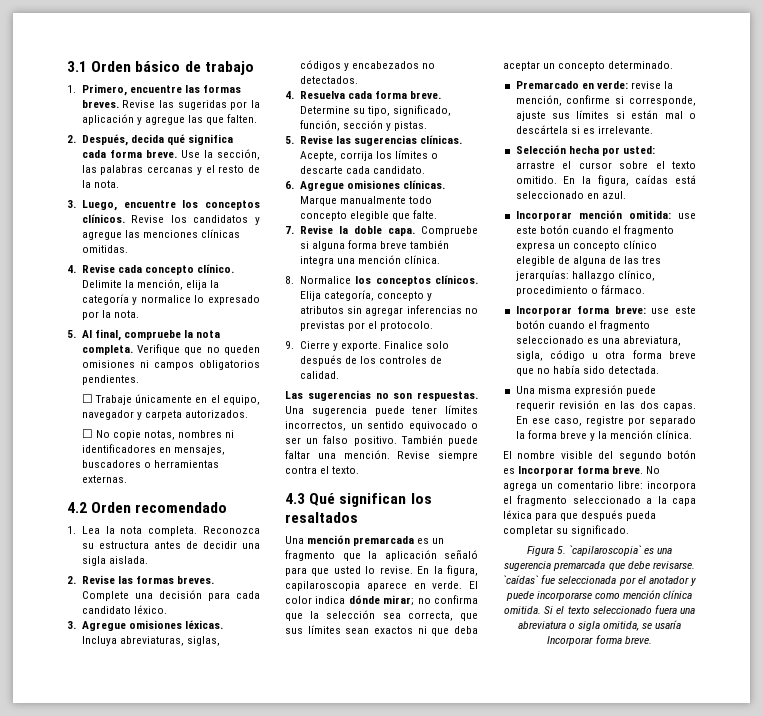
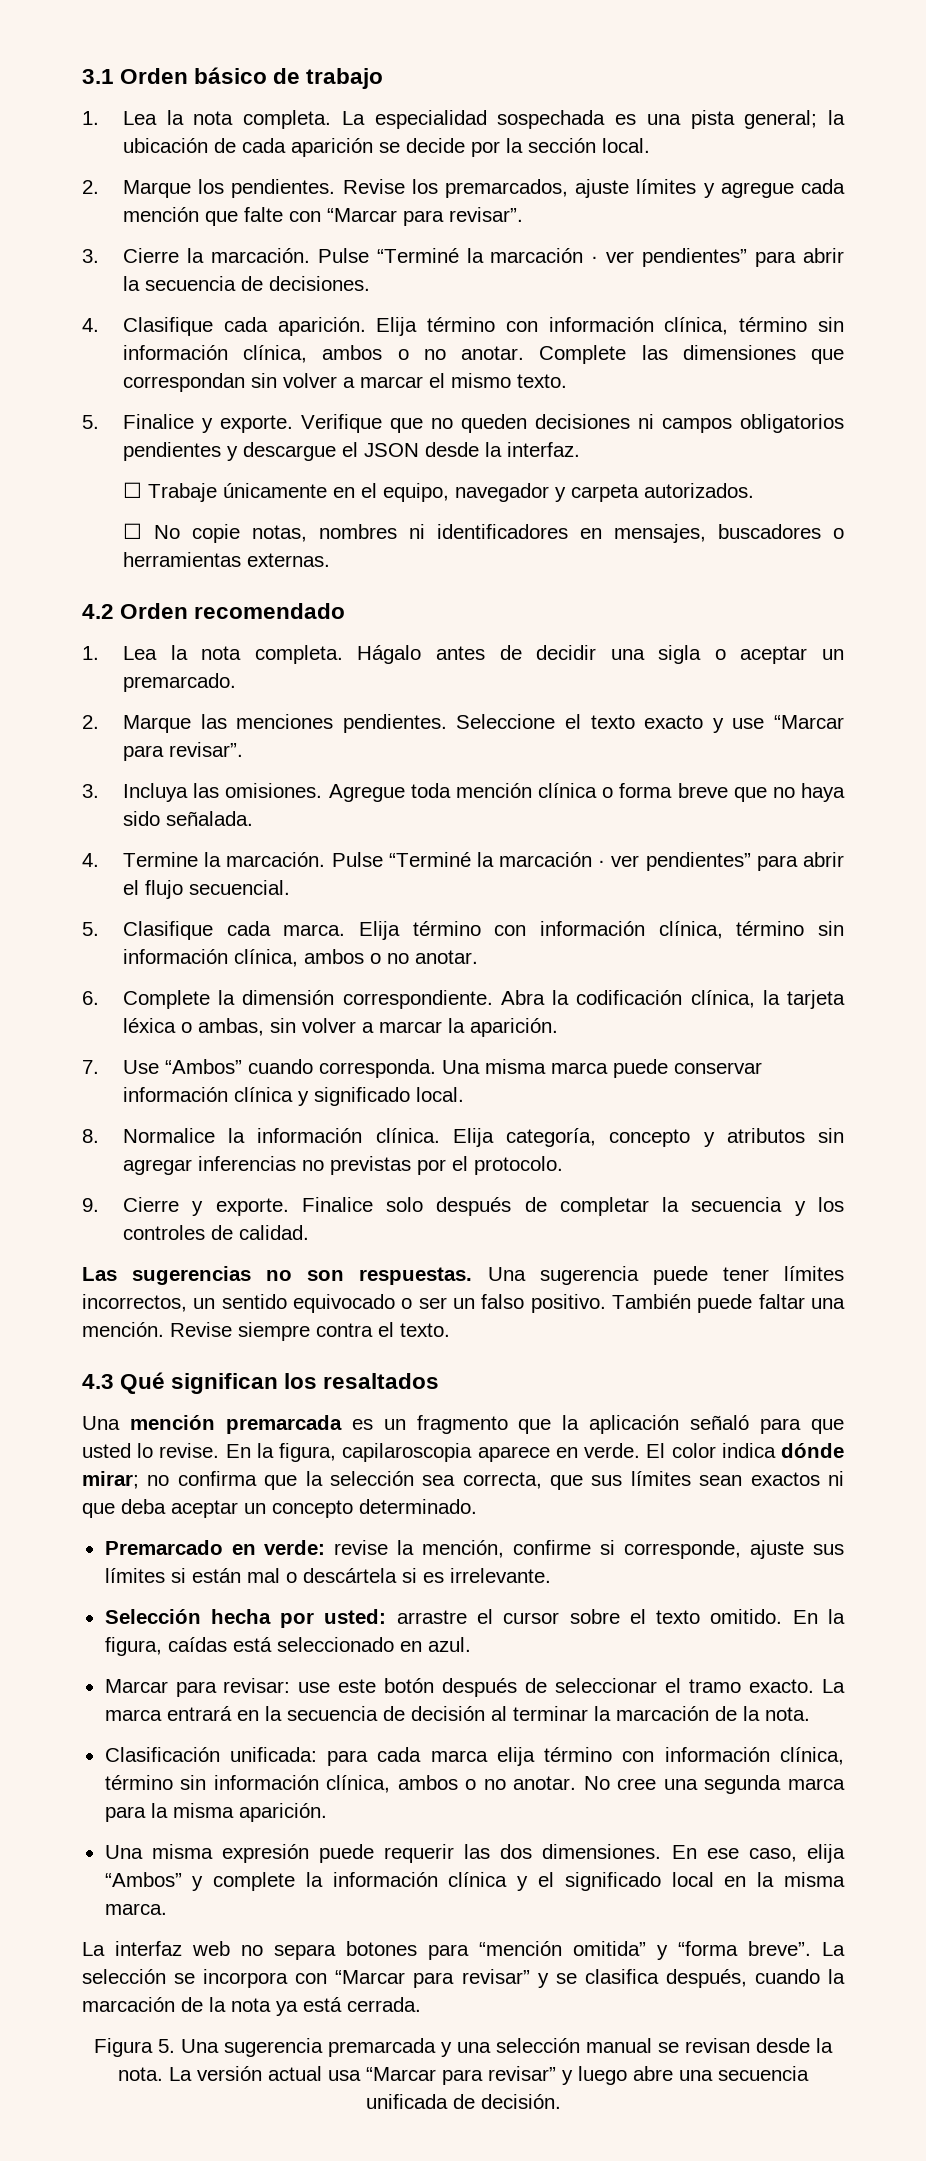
- 1. Primero, encuentre las formas breves. Revise las sugeridas por la aplicación y agregue las que falten.
- 2. Después, decida qué significa cada forma breve. Use la sección, las palabras cercanas y el resto de la nota.
- 3. Luego, encuentre los conceptos clínicos. Revise los candidatos y agregue las menciones clínicas omitidas.
- 4. Revise cada concepto clínico. Delimite la mención, elija la categoría y normalice lo expresado por la nota.
- 5. Al final, compruebe la nota completa.
+ 1. Lea la nota completa. La especialidad sospechada es una pista general; la ubicación de cada aparición se decide por la sección local.
+ 2. Marque los pendientes. Revise los premarcados, ajuste límites y agregue cada mención que falte con “Marcar para revisar”.
+ 3. Cierre la marcación. Pulse “Terminé la marcación · ver pendientes” para abrir la secuencia de decisiones.
+ 4. Clasifique cada aparición. Elija término con información clínica, término sin información clínica, ambos o no anotar. Complete las dimensiones que correspondan sin volver a marcar el mismo texto.
+ 5. Finalice y exporte.
- Verifique que no queden omisiones ni campos obligatorios pendientes.
+ Verifique que no queden decisiones ni campos obligatorios pendientes y descargue el JSON desde la interfaz.
- Reconozca su estructura antes de decidir una sigla aislada.
- 2. Revise las formas breves. Complete una decisión para cada candidato léxico.
- 3. Agregue omisiones léxicas. Incluya abreviaturas, siglas, códigos y encabezados no detectados.
- 4. Resuelva cada forma breve. Determine su tipo, significado, función, sección y pistas.
- 5. Revise las sugerencias clínicas. Acepte, corrija los límites o descarte cada candidato.
- 6. Agregue omisiones clínicas. Marque manualmente todo concepto elegible que falte.
- 7. Revise la doble capa. Compruebe si alguna forma breve también integra una mención clínica.
+ Hágalo antes de decidir una sigla o aceptar un premarcado.
+ 2. Marque las menciones pendientes. Seleccione el texto exacto y use “Marcar para revisar”.
+ 3. Incluya las omisiones. Agregue toda mención clínica o forma breve que no haya sido señalada.
+ 4. Termine la marcación. Pulse “Terminé la marcación · ver pendientes” para abrir el flujo secuencial.
+ 5. Clasifique cada marca. Elija término con información clínica, término sin información clínica, ambos o no anotar.
+ 6. Complete la dimensión correspondiente. Abra la codificación clínica, la tarjeta léxica o ambas, sin volver a marcar la aparición.
+ 7. Use “Ambos” cuando corresponda. Una misma marca puede conservar información clínica y significado local.
- 8. Normalice los conceptos clínicos.
+ 8. Normalice la información clínica.
- Finalice solo después de los controles de calidad.
+ Finalice solo después de completar la secuencia y los controles de calidad.
- Incorporar mención omitida: use este botón cuando el fragmento expresa un concepto clínico elegible de alguna de las tres jerarquías: hallazgo clínico, procedimiento o fármaco.
- Incorporar forma breve: use este botón cuando el fragmento seleccionado es una abreviatura, sigla, código u otra forma breve que no había sido detectada.
+ Marcar para revisar: use este botón después de seleccionar el tramo exacto. La marca entrará en la secuencia de decisión al terminar la marcación de la nota.
+ Clasificación unificada: para cada marca elija término con información clínica, término sin información clínica, ambos o no anotar. No cree una segunda marca para la misma aparición.
- Una misma expresión puede requerir revisión en las dos capas.
+ Una misma expresión puede requerir las dos dimensiones.
- En ese caso, registre por separado la forma breve y la mención clínica.
- El nombre visible del segundo botón es Incorporar forma breve. No agrega un comentario libre: incorpora el fragmento seleccionado a la capa léxica para que después pueda completar su significado.
- Figura 5. `capilaroscopia` es una sugerencia premarcada que debe revisarse. `caídas` fue seleccionada por el anotador y puede incorporarse como mención clínica omitida. Si el texto seleccionado fuera una abreviatura o sigla omitida, se usaría Incorporar forma breve.
+ En ese caso, elija “Ambos” y complete la información clínica y el significado local en la misma marca.
+ La interfaz web no separa botones para “mención omitida” y “forma breve”. La selección se incorpora con “Marcar para revisar” y se clasifica después, cuando la marcación de la nota ya está cerrada.
+ Figura 5. Una sugerencia premarcada y una selección manual se revisan desde la nota. La versión actual usa “Marcar para revisar” y luego abre una secuencia unificada de decisión.

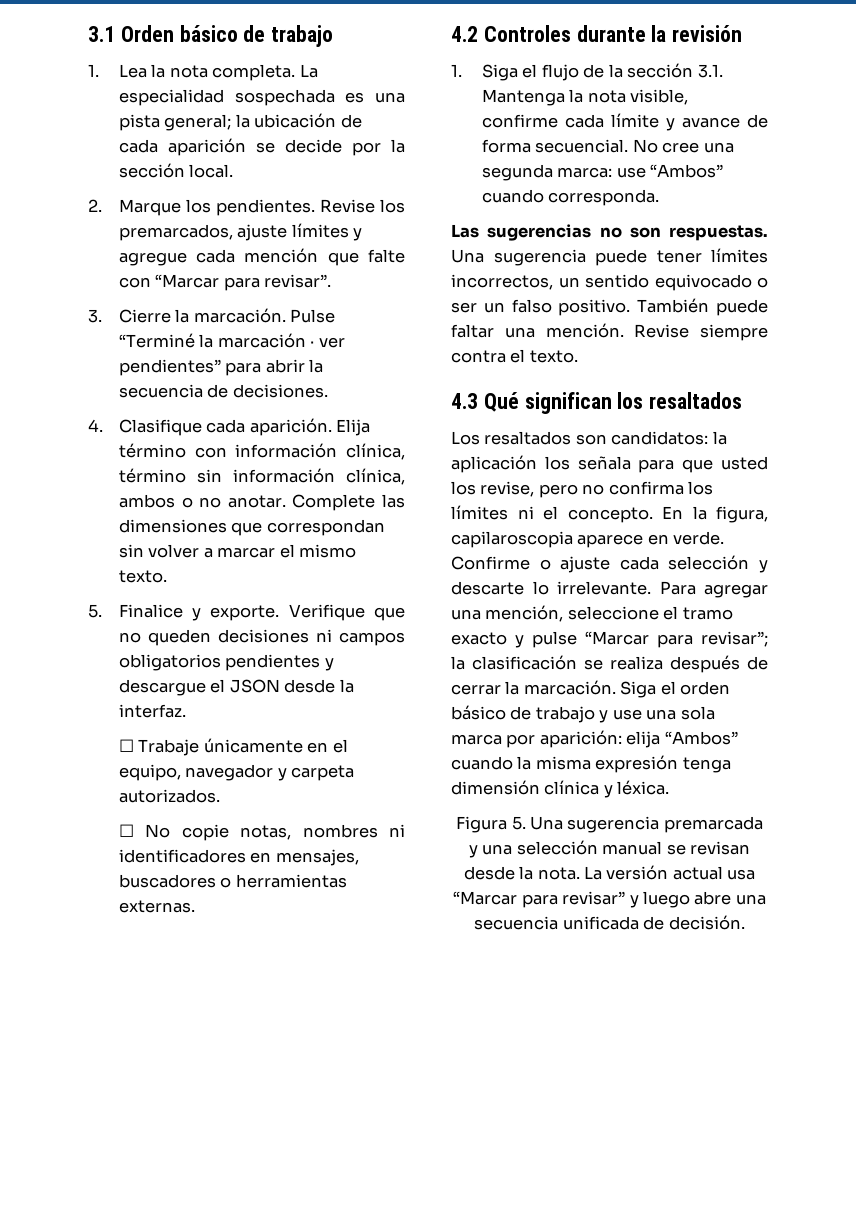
- 4.2 Orden recomendado
- 1. Lea la nota completa. Hágalo antes de decidir una sigla o aceptar un premarcado.
- 2. Marque las menciones pendientes. Seleccione el texto exacto y use “Marcar para revisar”.
- 3. Incluya las omisiones. Agregue toda mención clínica o forma breve que no haya sido señalada.
- 4. Termine la marcación. Pulse “Terminé la marcación · ver pendientes” para abrir el flujo secuencial.
- 5. Clasifique cada marca. Elija término con información clínica, término sin información clínica, ambos o no anotar.
- 6. Complete la dimensión correspondiente. Abra la codificación clínica, la tarjeta léxica o ambas, sin volver a marcar la aparición.
- 7. Use “Ambos” cuando corresponda. Una misma marca puede conservar información clínica y significado local.
- 8. Normalice la información clínica. Elija categoría, concepto y atributos sin agregar inferencias no previstas por el protocolo.
- 9. Cierre y exporte. Finalice solo después de completar la secuencia y los controles de calidad.
+ 4.2 Controles durante la revisión
+ 1. Siga el flujo de la sección 3.1. Mantenga la nota visible, confirme cada límite y avance de forma secuencial. No cree una segunda marca: use “Ambos” cuando corresponda.
- Una mención premarcada es un fragmento que la aplicación señaló para que usted lo revise.
+ Los resaltados son candidatos: la aplicación los señala para que usted los revise, pero no confirma los límites ni el concepto.
- El color indica dónde mirar; no confirma que la selección sea correcta, que sus límites sean exactos ni que deba aceptar un concepto determinado.
- Premarcado en verde: revise la mención, confirme si corresponde, ajuste sus límites si están mal o descártela si es irrelevante.
- Selección hecha por usted: arrastre el cursor sobre el texto omitido. En la figura, caídas está seleccionado en azul.
- Marcar para revisar: use este botón después de seleccionar el tramo exacto. La marca entrará en la secuencia de decisión al terminar la marcación de la nota.
- Clasificación unificada: para cada marca elija término con información clínica, término sin información clínica, ambos o no anotar. No cree una segunda marca para la misma aparición.
- Una misma expresión puede requerir las dos dimensiones. En ese caso, elija “Ambos” y complete la información clínica y el significado local en la misma marca.
- La interfaz web no separa botones para “mención omitida” y “forma breve”. La selección se incorpora con “Marcar para revisar” y se clasifica después, cuando la marcación de la nota ya está cerrada.
+ Confirme o ajuste cada selección y descarte lo irrelevante. Para agregar una mención, seleccione el tramo exacto y pulse “Marcar para revisar”; la clasificación se realiza después de cerrar la marcación. Siga el orden básico de trabajo y use una sola marca por aparición: elija “Ambos” cuando la misma expresión tenga dimensión clínica y léxica.

